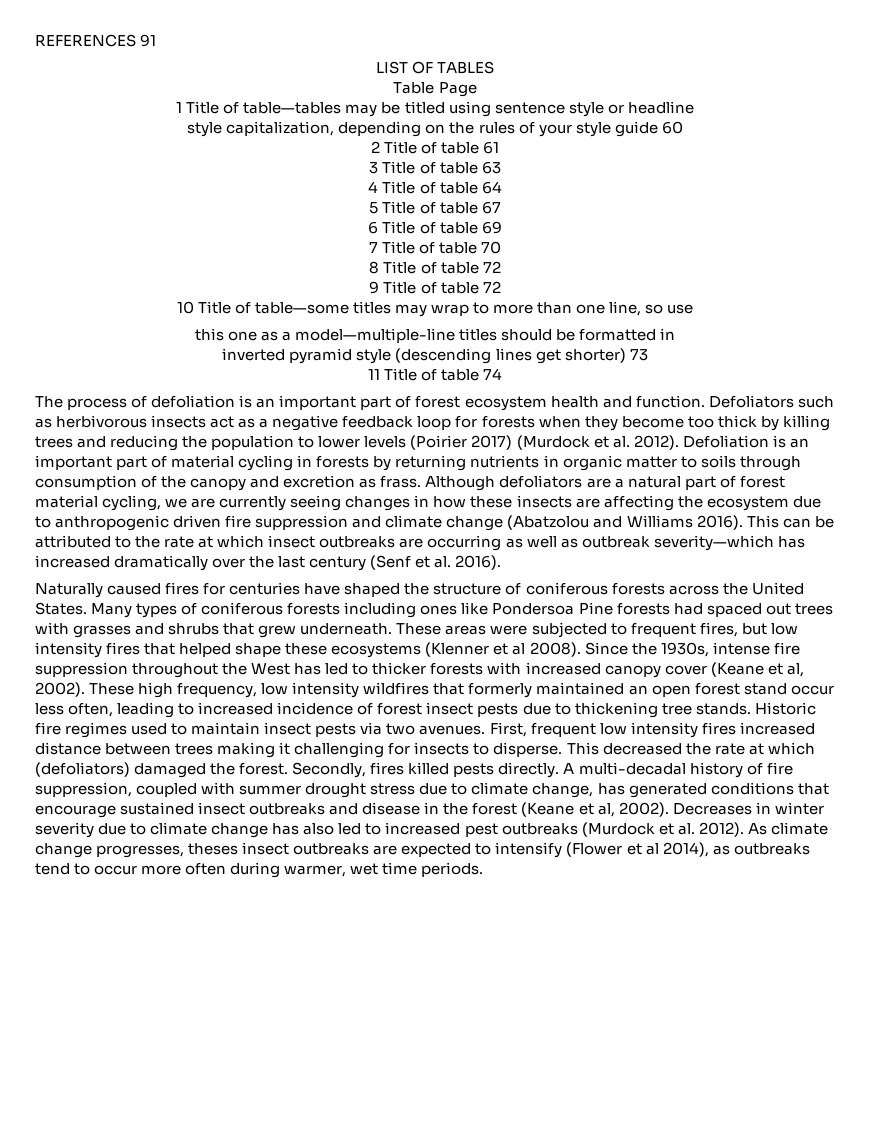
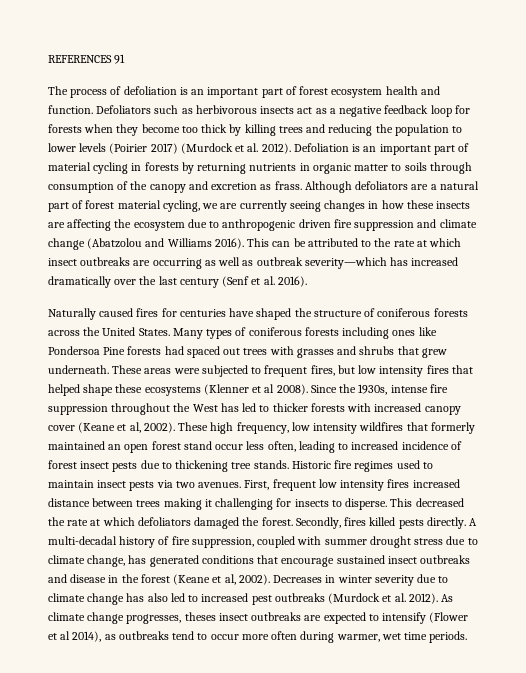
- LIST OF TABLES
- Table Page
- 1 Title of table—tables may be titled using sentence style or headline
- style capitalization, depending on the rules of your style guide 60
- 2 Title of table 61
- 3 Title of table 63
- 4 Title of table 64
- 5 Title of table 67
- 6 Title of table 69
- 7 Title of table 70
- 8 Title of table 72
- 9 Title of table 72
- 10 Title of table—some titles may wrap to more than one line, so use
- this one as a model—multiple-line titles should be formatted in
- inverted pyramid style (descending lines get shorter) 73
- 11 Title of table 74
- This decreased the rate at which (defoliators) damaged the forest.
+ This decreased the rate at which defoliators damaged the forest.

